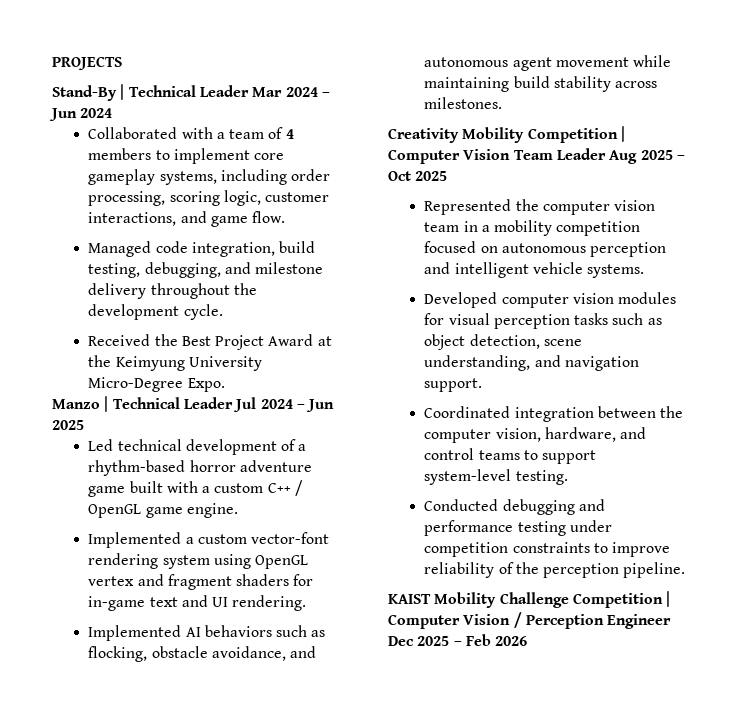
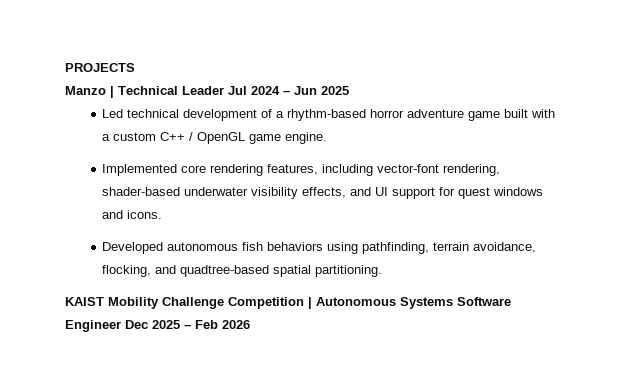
- Stand-By | Technical Leader Mar 2024 – Jun 2024
- Collaborated with a team of 4 members to implement core gameplay systems, including order processing, scoring logic, customer interactions, and game flow.
- Managed code integration, build testing, debugging, and milestone delivery throughout the development cycle.
- Received the Best Project Award at the Keimyung University Micro-Degree Expo.
- Implemented a custom vector-font rendering system using OpenGL vertex and fragment shaders for in-game text and UI rendering.
- Implemented AI behaviors such as flocking, obstacle avoidance, and autonomous agent movement while maintaining build stability across milestones.
- Creativity Mobility Competition | Computer Vision Team Leader Aug 2025 – Oct 2025
- Represented the computer vision team in a mobility competition focused on autonomous perception and intelligent vehicle systems.
- Developed computer vision modules for visual perception tasks such as object detection, scene understanding, and navigation support.
- Coordinated integration between the computer vision, hardware, and control teams to support system-level testing.
- Conducted debugging and performance testing under competition constraints to improve reliability of the perception pipeline.
+ Implemented core rendering features, including vector-font rendering, shader-based underwater visibility effects, and UI support for quest windows and icons.
+ Developed autonomous fish behaviors using pathfinding, terrain avoidance, flocking, and quadtree-based spatial partitioning.
- KAIST Mobility Challenge Competition | Computer Vision / Perception Engineer Dec 2025 – Feb 2026
+ KAIST Mobility Challenge Competition | Autonomous Systems Software Engineer Dec 2025 – Feb 2026

